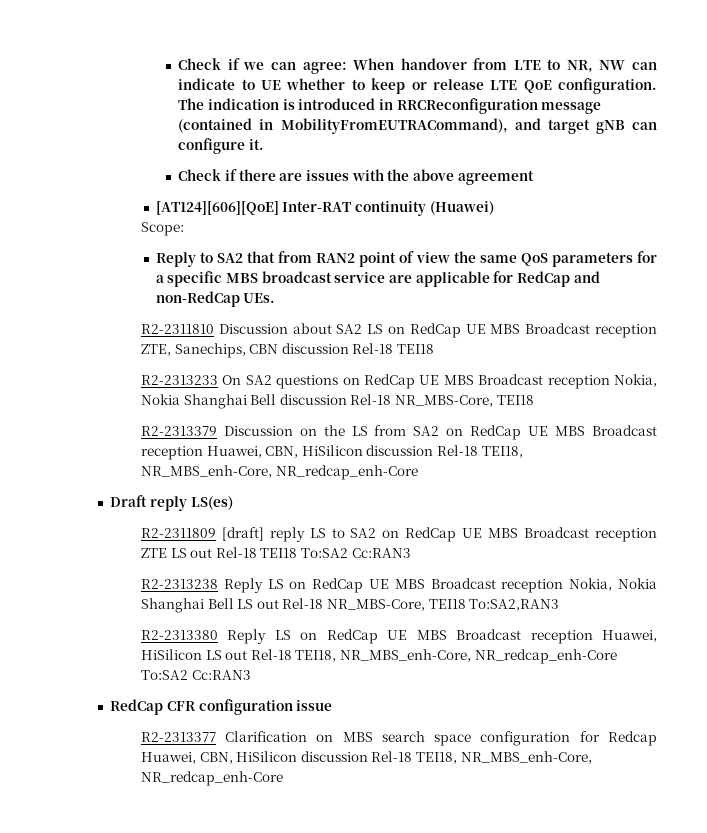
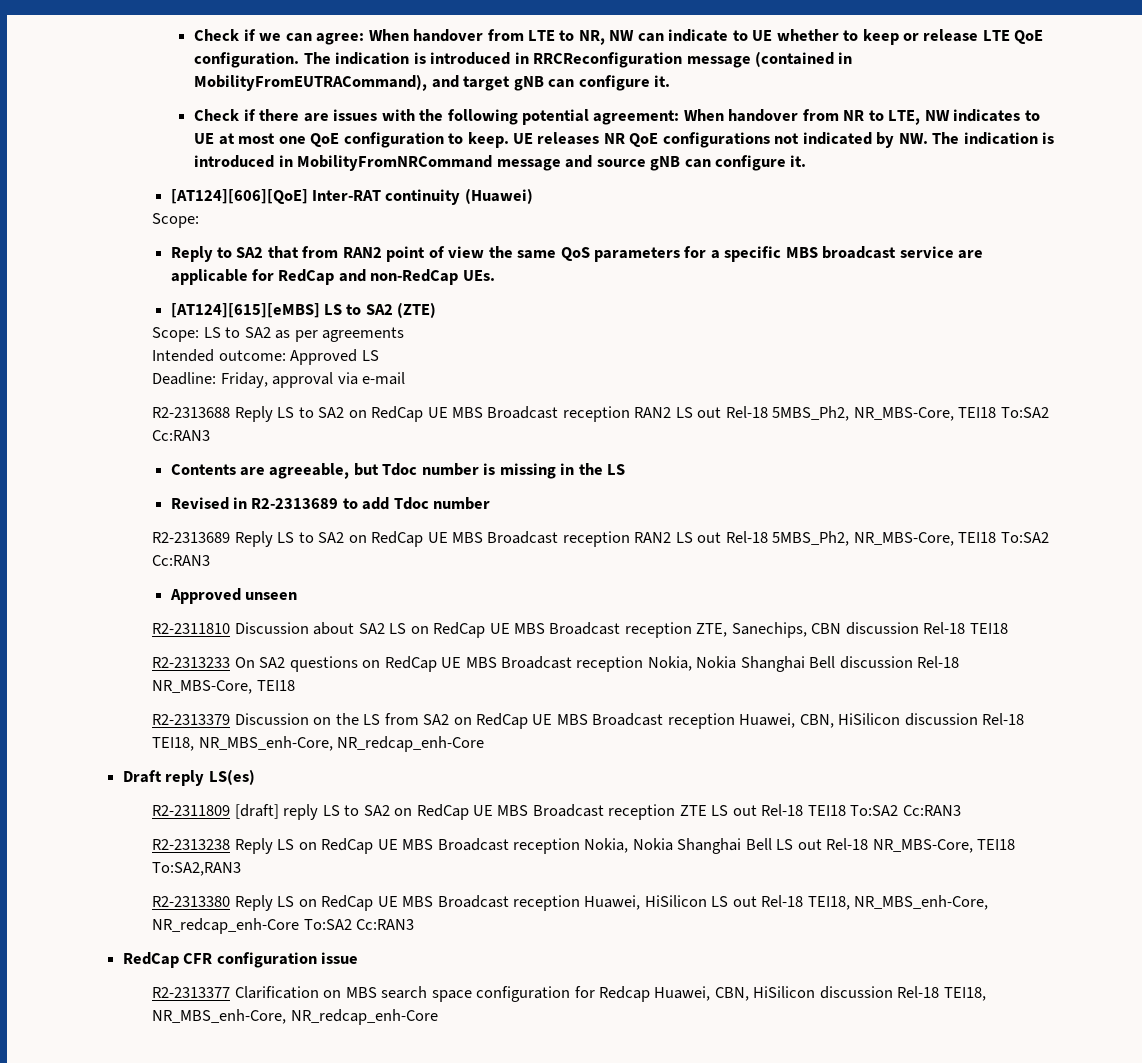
- Check if there are issues with the above agreement
+ Check if there are issues with the following potential agreement: When handover from NR to LTE, NW indicates to UE at most one QoE configuration to keep. UE releases NR QoE configurations not indicated by NW. The indication is introduced in MobilityFromNRCommand message and source gNB can configure it.
+ [AT124][615][eMBS] LS to SA2 (ZTE)
+ Scope: LS to SA2 as per agreements
+ Intended outcome: Approved LS
+ Deadline: Friday, approval via e-mail
+ R2-2313688 Reply LS to SA2 on RedCap UE MBS Broadcast reception RAN2 LS out Rel-18 5MBS_Ph2, NR_MBS-Core, TEI18 To:SA2 Cc:RAN3
+ Contents are agreeable, but Tdoc number is missing in the LS
+ Revised in R2-2313689 to add Tdoc number
+ R2-2313689 Reply LS to SA2 on RedCap UE MBS Broadcast reception RAN2 LS out Rel-18 5MBS_Ph2, NR_MBS-Core, TEI18 To:SA2 Cc:RAN3
+ Approved unseen

